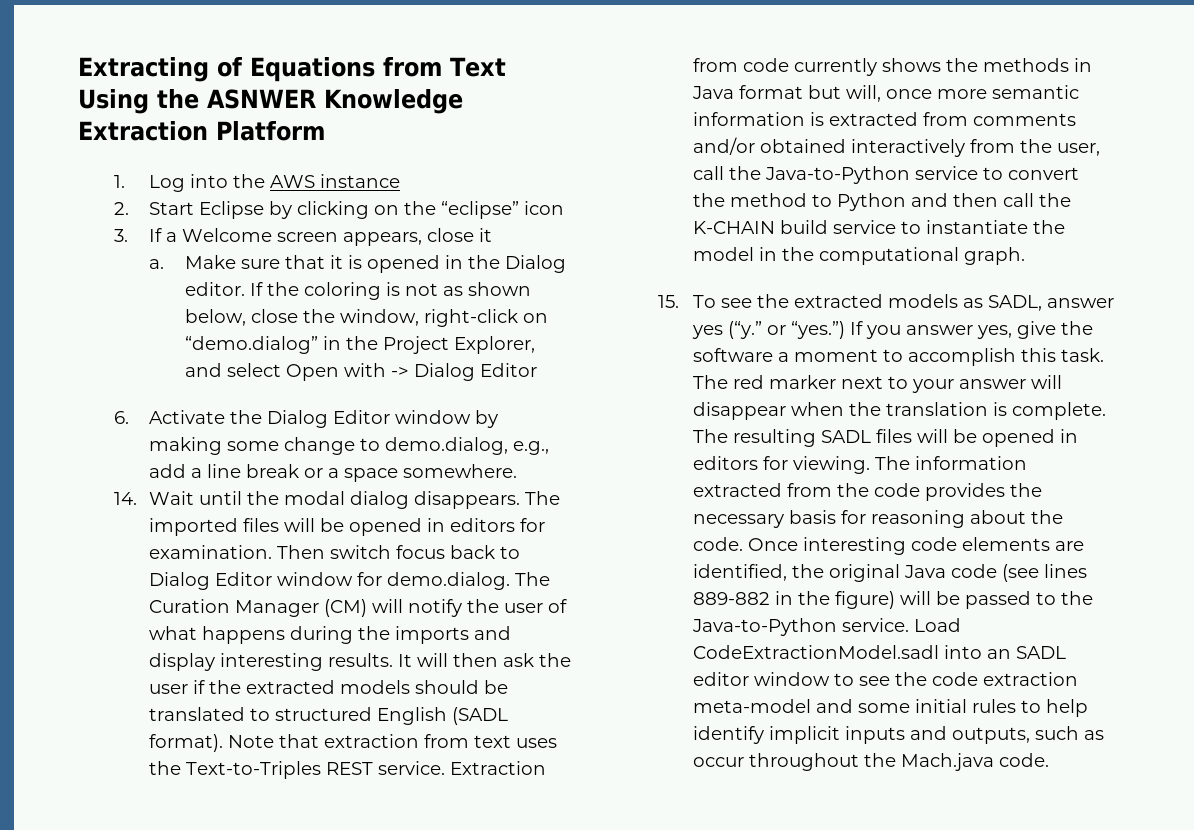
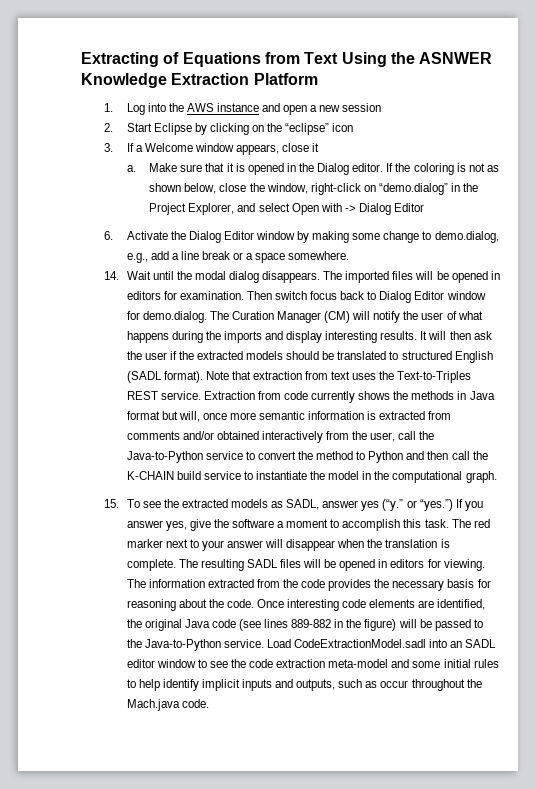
- 1. Log into the AWS instance
+ 1. Log into the AWS instance and open a new session
- 3. If a Welcome screen appears, close it
+ 3. If a Welcome window appears, close it

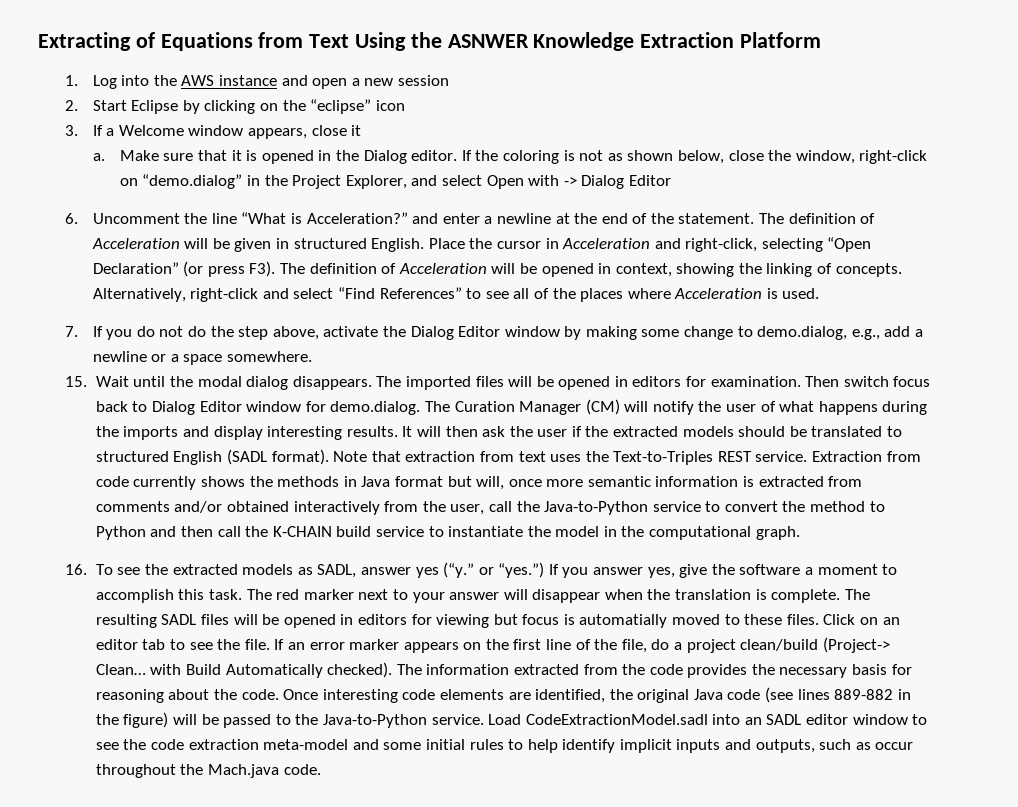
- 6. Activate the Dialog Editor window by making some change to demo.dialog, e.g., add a line break or a space somewhere.
+ 6. Uncomment the line “What is Acceleration?” and enter a newline at the end of the statement. The definition of Acceleration will be given in structured English. Place the cursor in Acceleration and right-click, selecting “Open Declaration” (or press F3). The definition of Acceleration will be opened in context, showing the linking of concepts. Alternatively, right-click and select “Find References” to see all of the places where Acceleration is used.
+ 7. If you do not do the step above, activate the Dialog Editor window by making some change to demo.dialog, e.g., add a newline or a space somewhere.
- 14. Wait until the modal dialog disappears.
+ 15. Wait until the modal dialog disappears.
- 15. To see the extracted models as SADL, answer yes (“y.” or “yes.”)
+ 16. To see the extracted models as SADL, answer yes (“y.” or “yes.”)
- The resulting SADL files will be opened in editors for viewing.
+ The resulting SADL files will be opened in editors for viewing but focus is automatially moved to these files. Click on an editor tab to see the file. If an error marker appears on the first line of the file, do a project clean/build (Project-> Clean… with Build Automatically checked).

